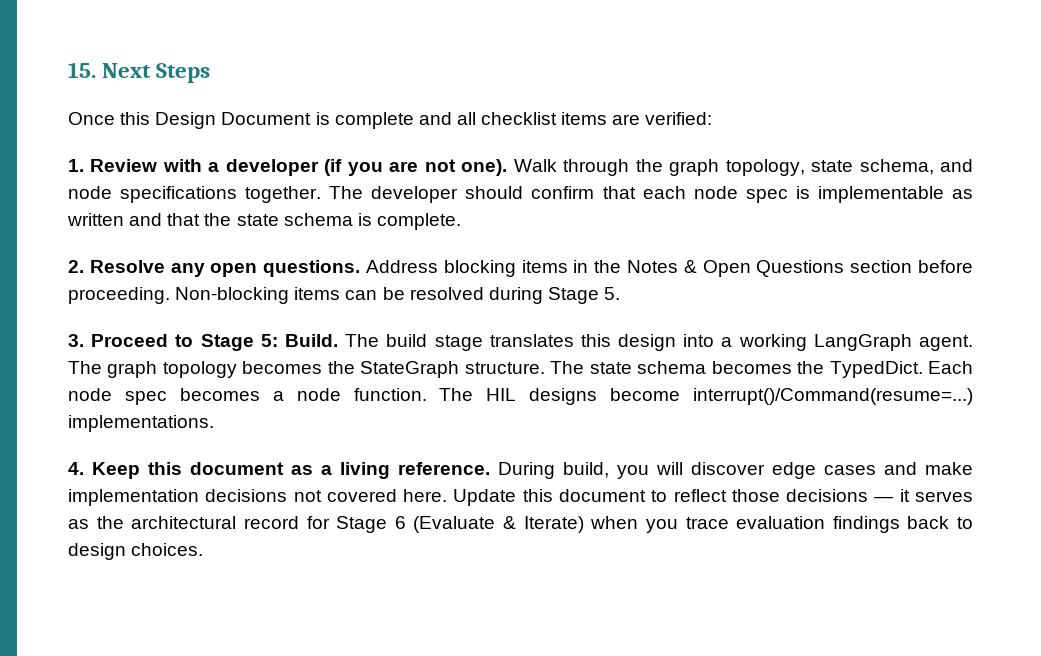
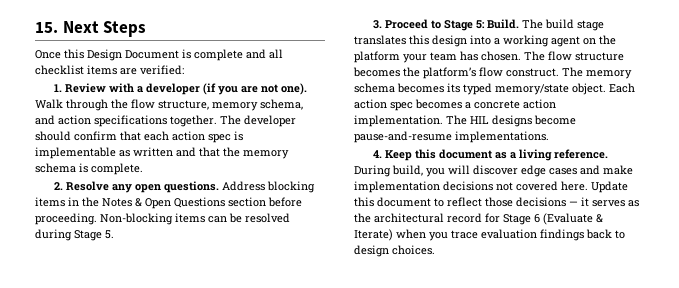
- Walk through the graph topology, state schema, and node specifications together.
+ Walk through the flow structure, memory schema, and action specifications together.
- The developer should confirm that each node spec is implementable as written and that the state schema is complete.
+ The developer should confirm that each action spec is implementable as written and that the memory schema is complete.
- The build stage translates this design into a working LangGraph agent. The graph topology becomes the StateGraph structure. The state schema becomes the TypedDict. Each node spec becomes a node function.
+ The build stage translates this design into a working agent on the platform your team has chosen. The flow structure becomes the platform’s flow construct. The memory schema becomes its typed memory/state object. Each action spec becomes a concrete action implementation.
- The HIL designs become interrupt()/Command(resume=...) implementations.
+ The HIL designs become pause-and-resume implementations.

